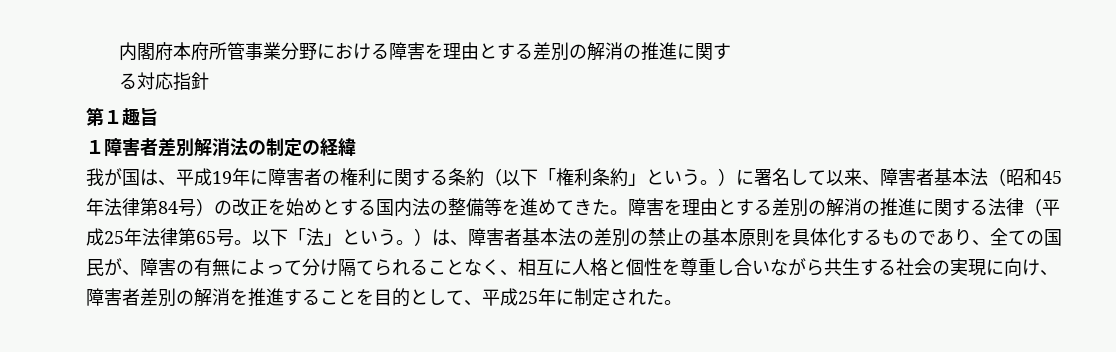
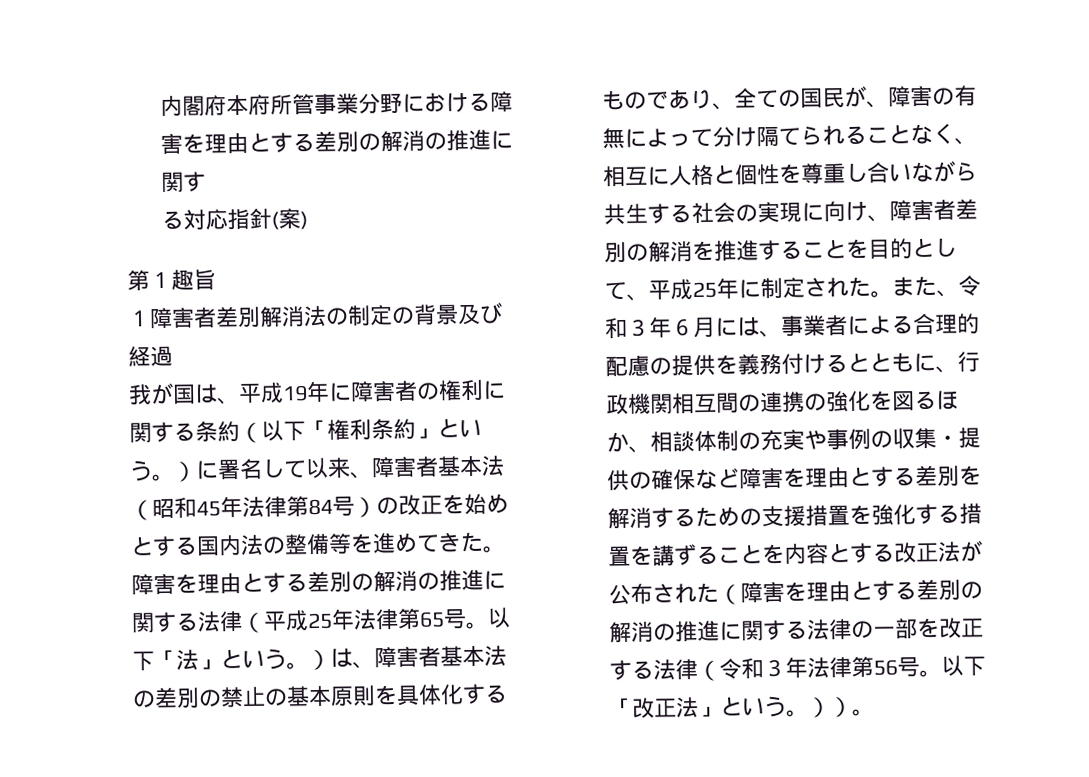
- る対応指針
+ る対応指針(案)
- １障害者差別解消法の制定の経緯
+ １障害者差別解消法の制定の背景及び経過
+ また、令和３年６月には、事業者による合理的配慮の提供を義務付けるとともに、行政機関相互間の連携の強化を図るほか、相談体制の充実や事例の収集・提供の確保など障害を理由とする差別を解消するための支援措置を強化する措置を講ずることを内容とする改正法が公布された（障害を理由とする差別の解消の推進に関する法律の一部を改正する法律（令和３年法律第56号。以下「改正法」という。））。

